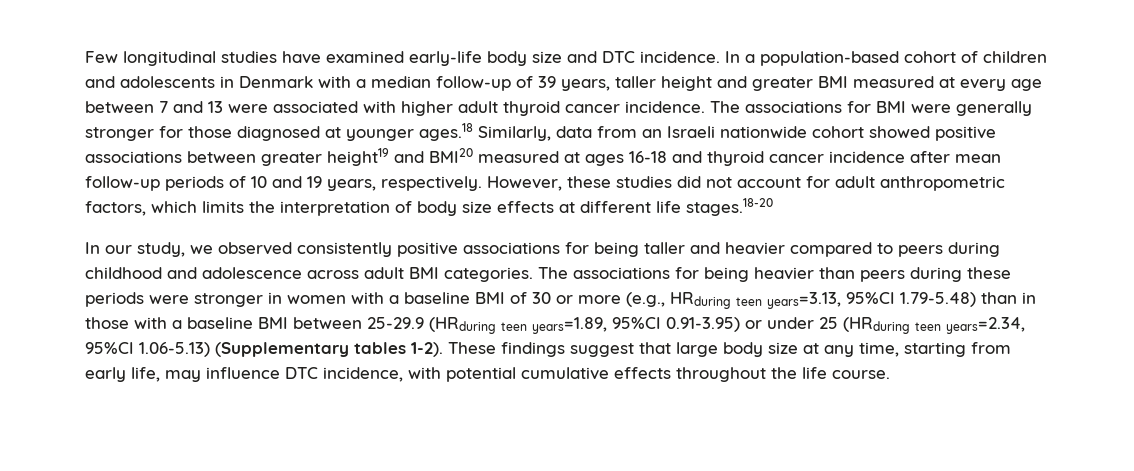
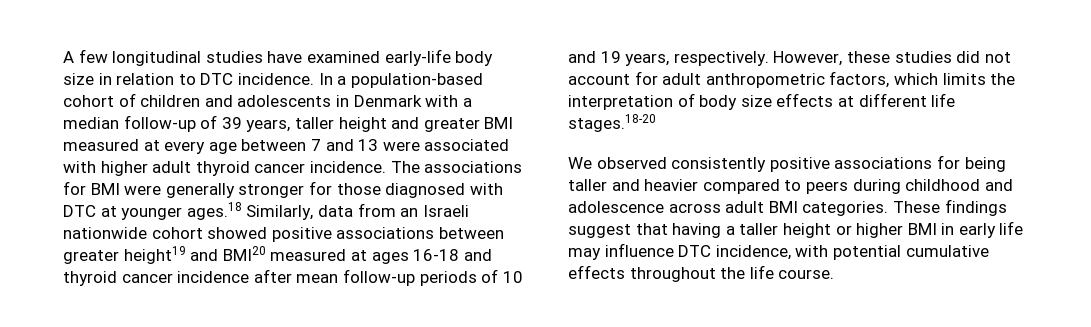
- Few longitudinal studies have examined early-life body size and DTC incidence.
+ A few longitudinal studies have examined early-life body size in relation to DTC incidence.
- The associations for BMI were generally stronger for those diagnosed at younger ages.18 Similarly, data from an Israeli nationwide cohort showed positive associations between greater height19 and BMI20 measured at ages 16-18 and thyroid cancer incidence after mean follow-up periods of 10 and 19 years, respectively.
+ The associations for BMI were generally stronger for those diagnosed with DTC at younger ages.18 Similarly, data from an Israeli nationwide cohort showed positive associations between greater height19 and BMI20 measured at ages 16-18 and thyroid cancer incidence after mean follow-up periods of 10 and 19 years, respectively.
- In our study, we observed consistently positive associations for being taller and heavier compared to peers during childhood and adolescence across adult BMI categories.
+ We observed consistently positive associations for being taller and heavier compared to peers during childhood and adolescence across adult BMI categories.
- The associations for being heavier than peers during these periods were stronger in women with a baseline BMI of 30 or more (e.g., HRduring teen years=3.13, 95%CI 1.79-5.48) than in those with a baseline BMI between 25-29.9 (HRduring teen years=1.89, 95%CI 0.91-3.95) or under 25 (HRduring teen years=2.34, 95%CI 1.06-5.13) (Supplementary tables 1-2). These findings suggest that large body size at any time, starting from early life, may influence DTC incidence, with potential cumulative effects throughout the life course.
+ These findings suggest that having a taller height or higher BMI in early life may influence DTC incidence, with potential cumulative effects throughout the life course.

